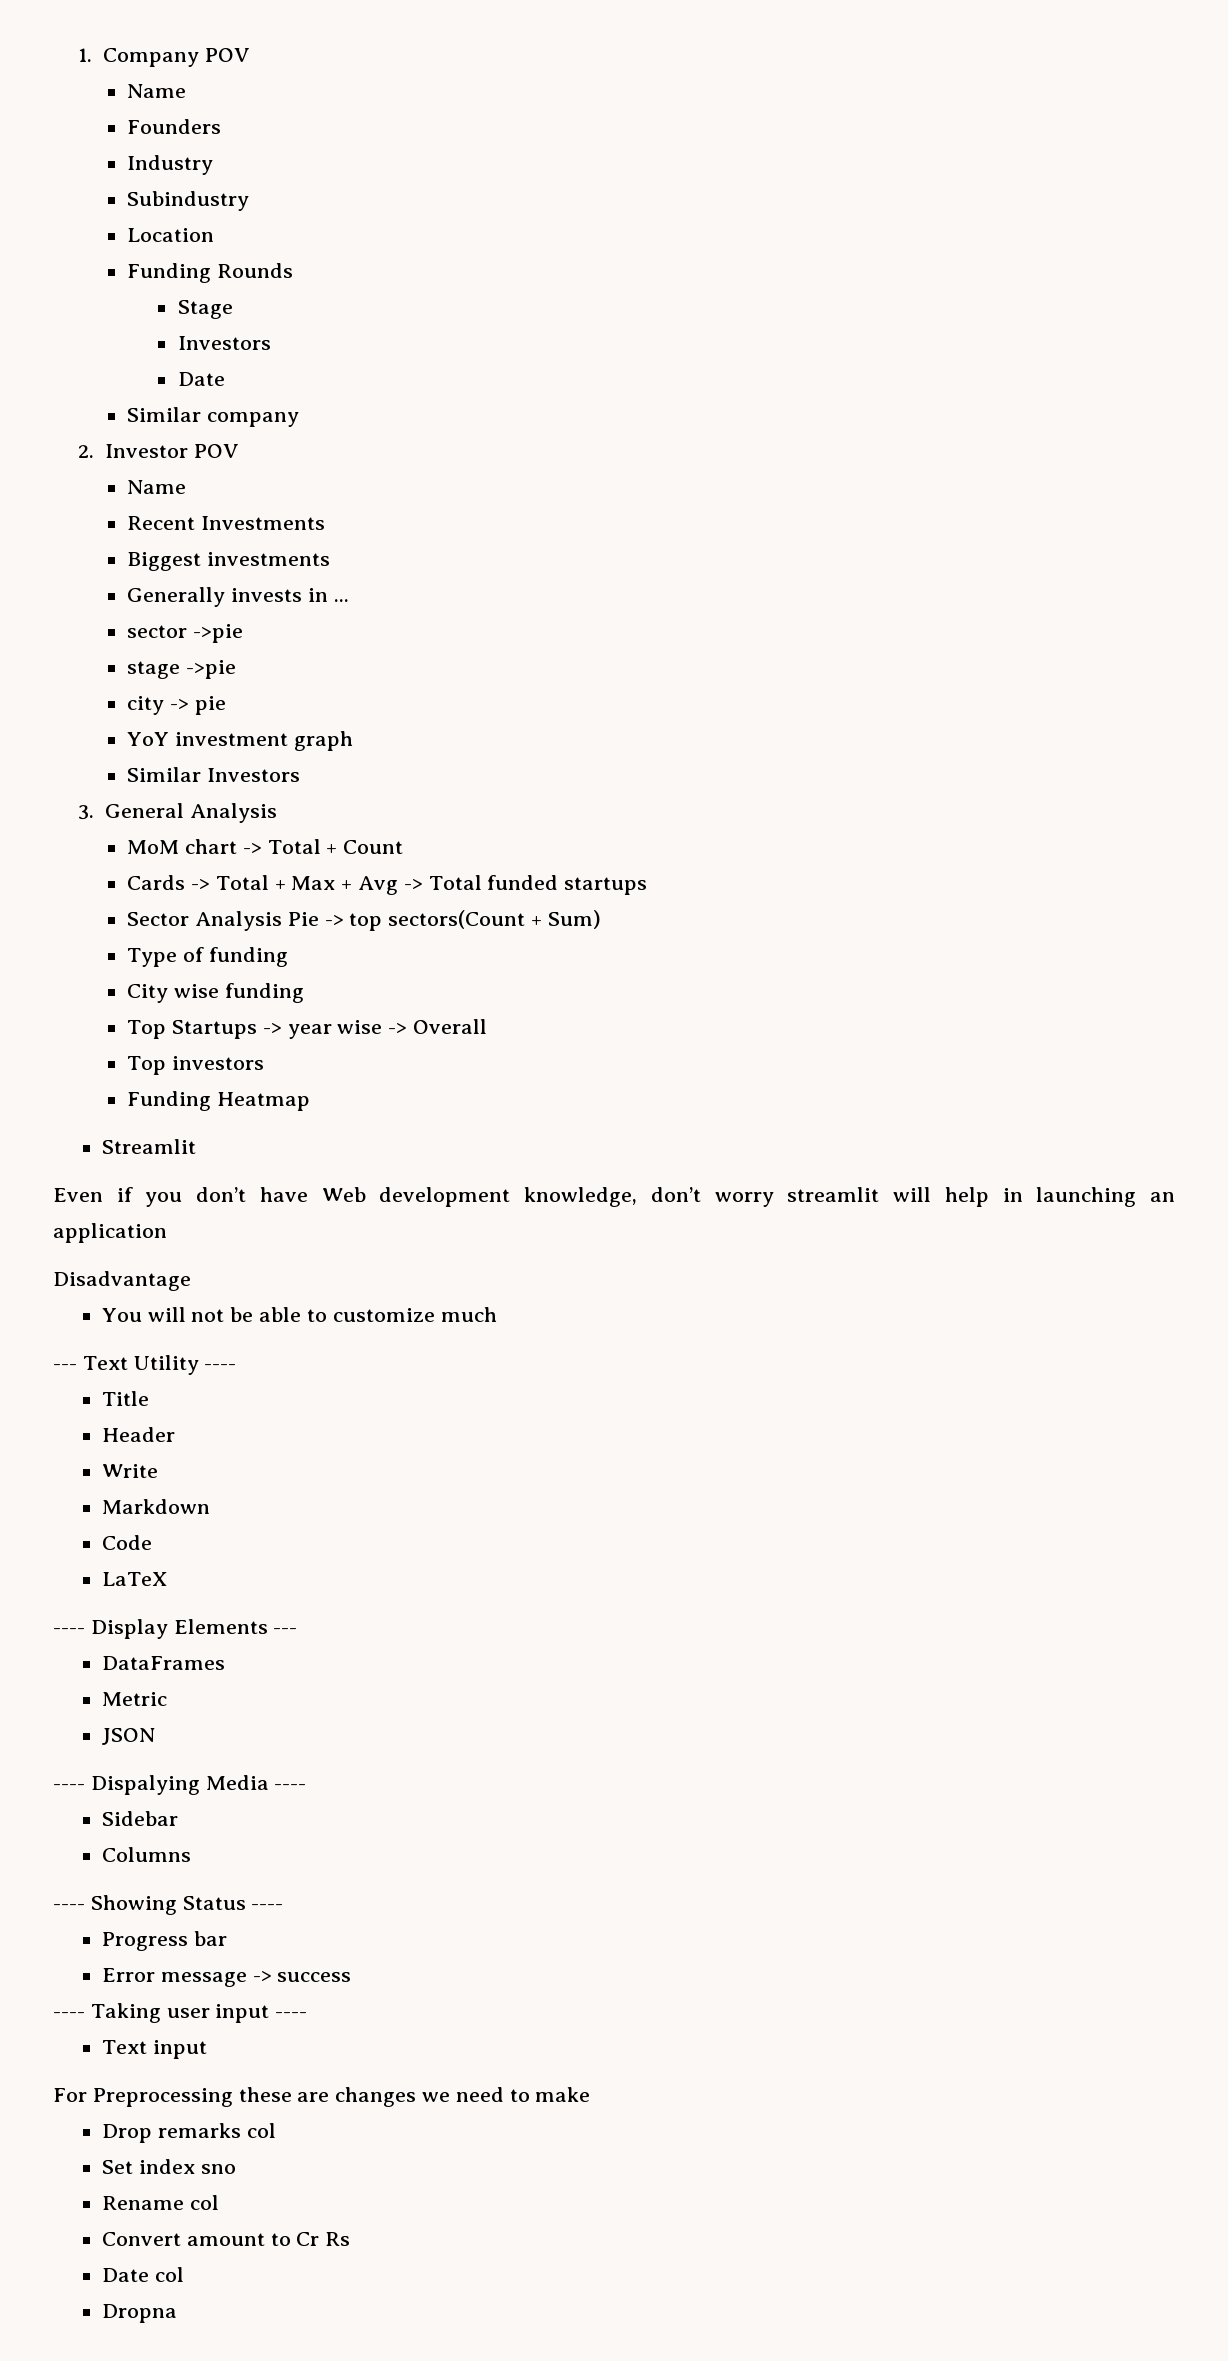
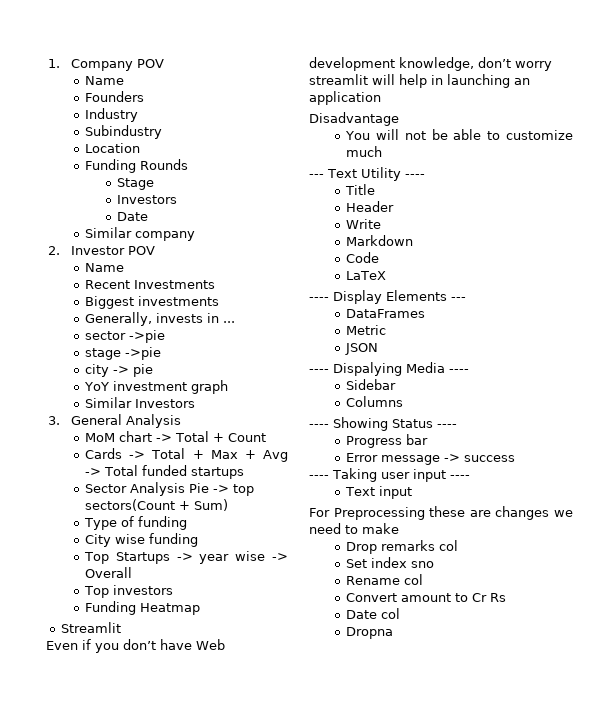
- Generally invests in ...
+ Generally, invests in ...

